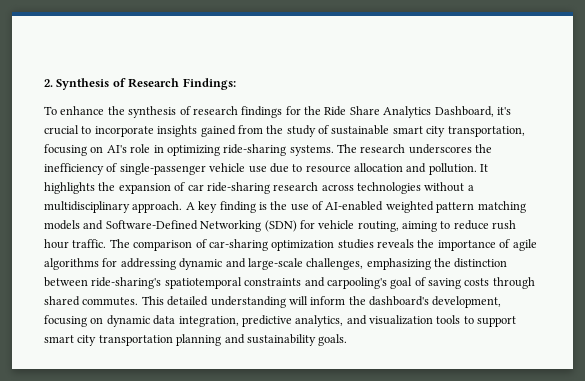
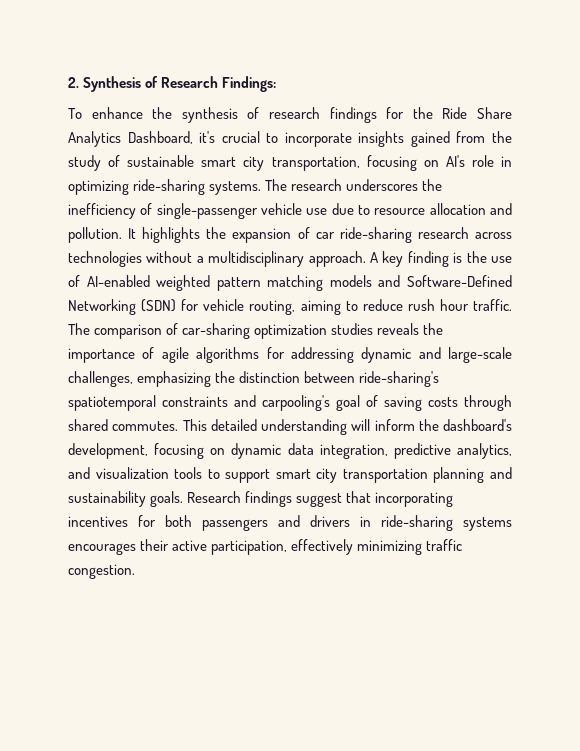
+ Research findings suggest that incorporating incentives for both passengers and drivers in ride-sharing systems encourages their active participation, effectively minimizing traffic congestion.

